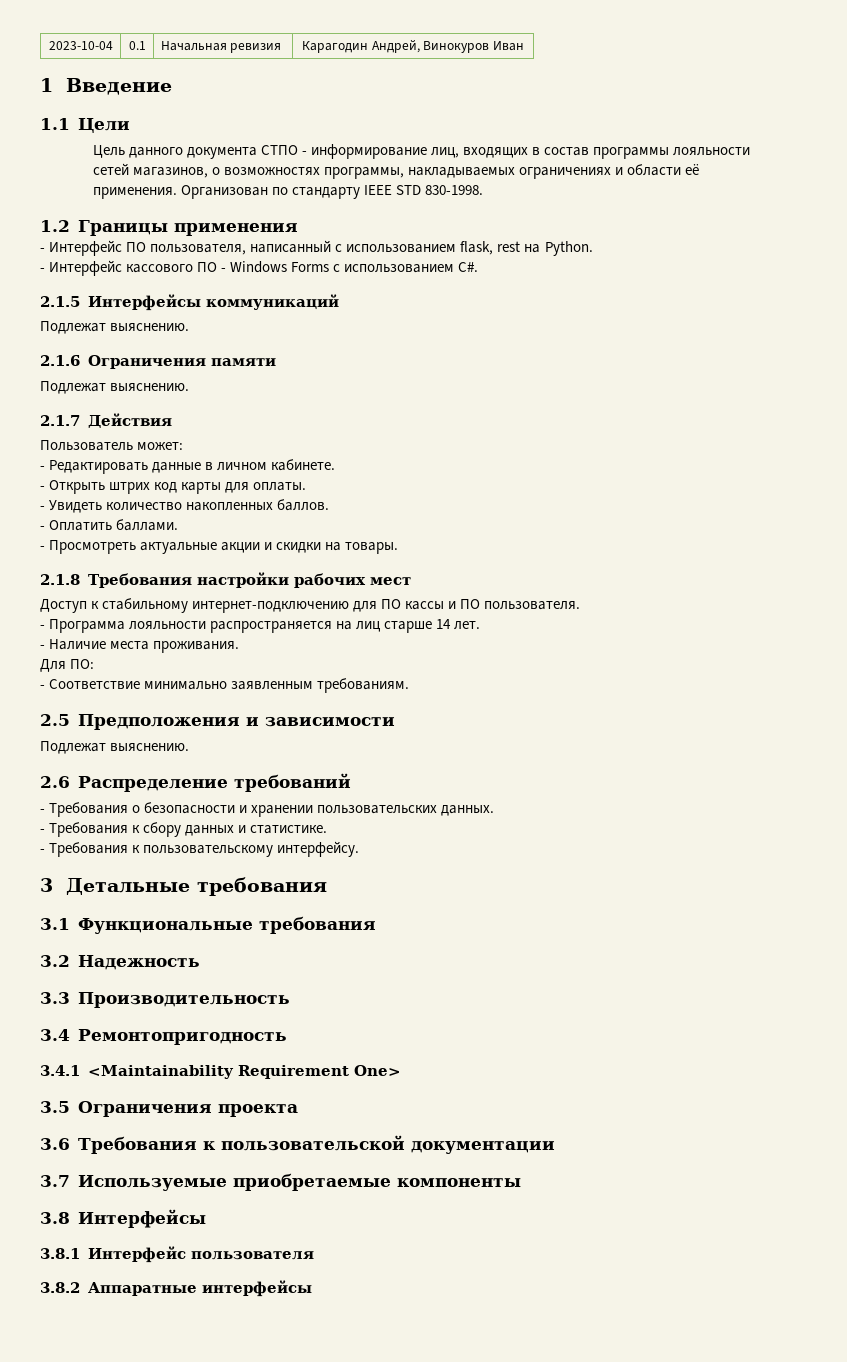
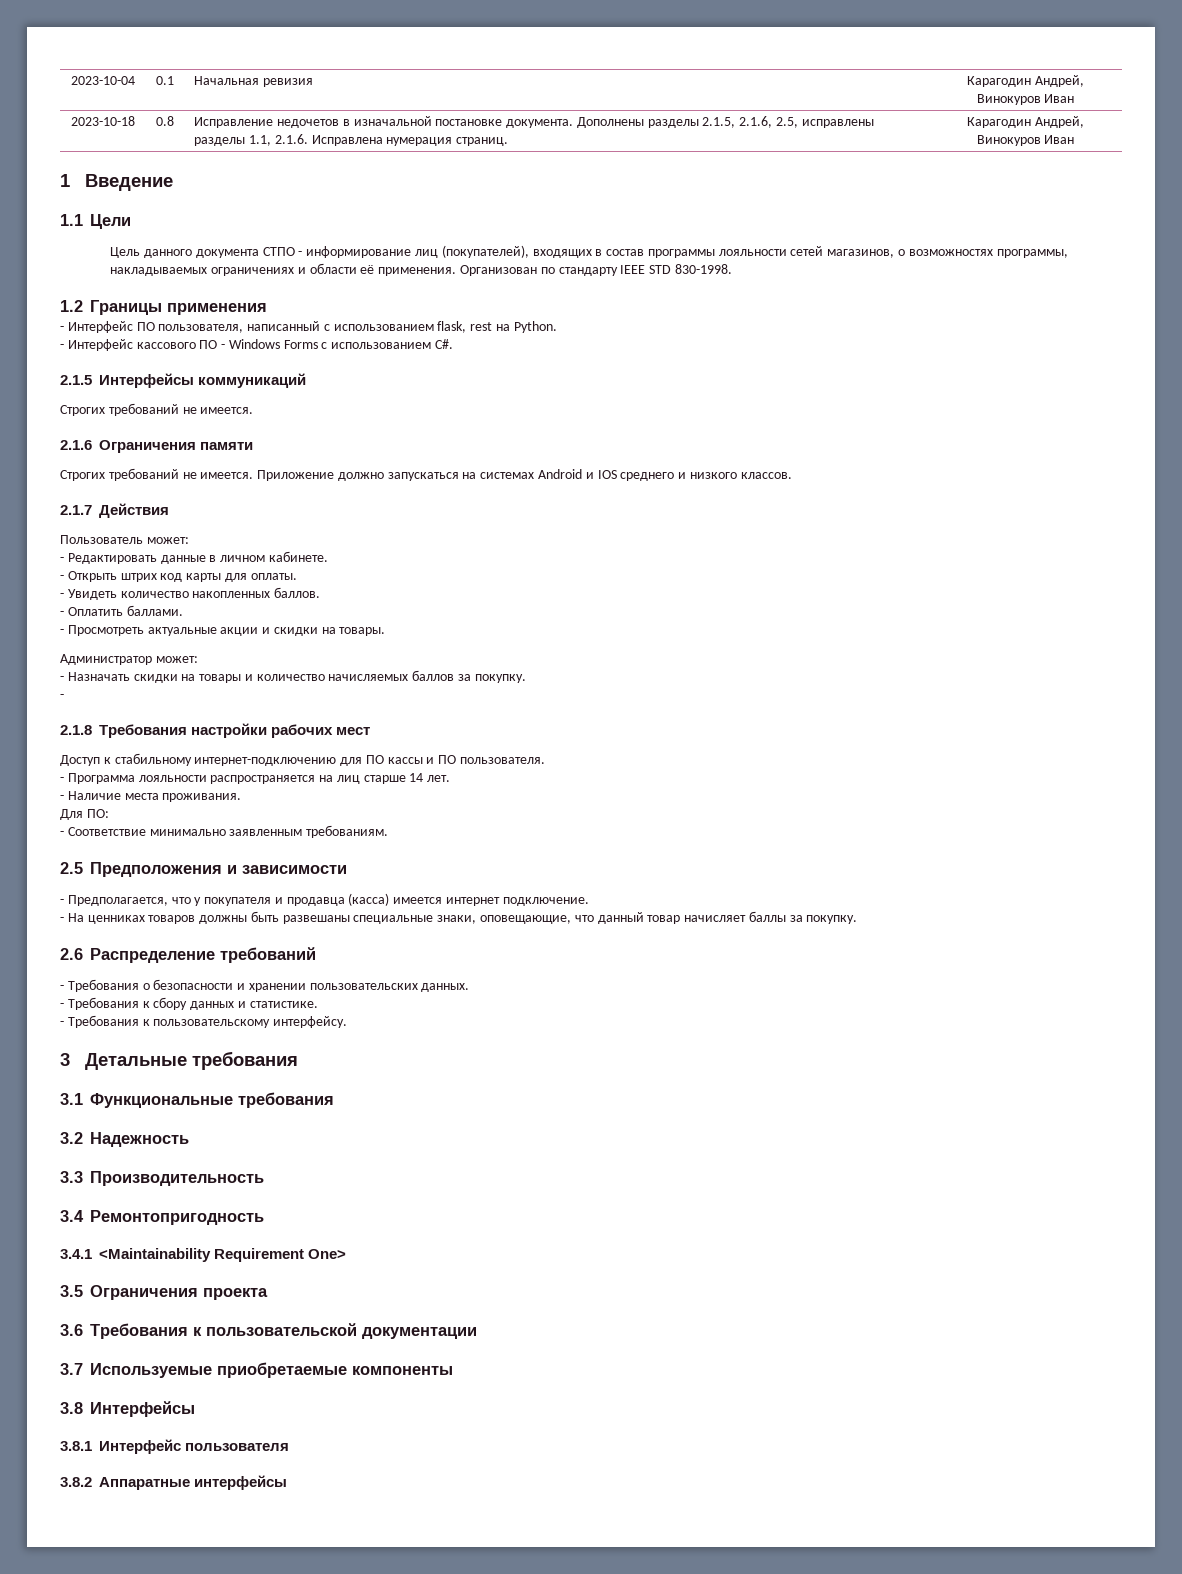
+ 2023-10-18 | 0.8 | Исправление недочетов в изначальной постановке документа. Дополнены разделы 2.1.5, 2.1.6, 2.5, исправлены разделы 1.1, 2.1.6. Исправлена нумерация страниц. | Карагодин Андрей, Винокуров Иван
- Цель данного документа СТПО - информирование лиц, входящих в состав программы лояльности сетей магазинов, о возможностях программы, накладываемых ограничениях и области её применения.
+ Цель данного документа СТПО - информирование лиц (покупателей), входящих в состав программы лояльности сетей магазинов, о возможностях программы, накладываемых ограничениях и области её применения.
  2.1.5 Интерфейсы коммуникаций
- Подлежат выяснению.
+ Строгих требований не имеется.
  2.1.6 Ограничения памяти
- Подлежат выяснению.
+ Строгих требований не имеется. Приложение должно запускаться на системах Android и IOS среднего и низкого классов.
+ Администратор может:
+ - Назначать скидки на товары и количество начисляемых баллов за покупку.
+ -
  2.5 Предположения и зависимости
- Подлежат выяснению.
+ - Предполагается, что у покупателя и продавца (касса) имеется интернет подключение.
+ - На ценниках товаров должны быть развешаны специальные знаки, оповещающие, что данный товар начисляет баллы за покупку.

